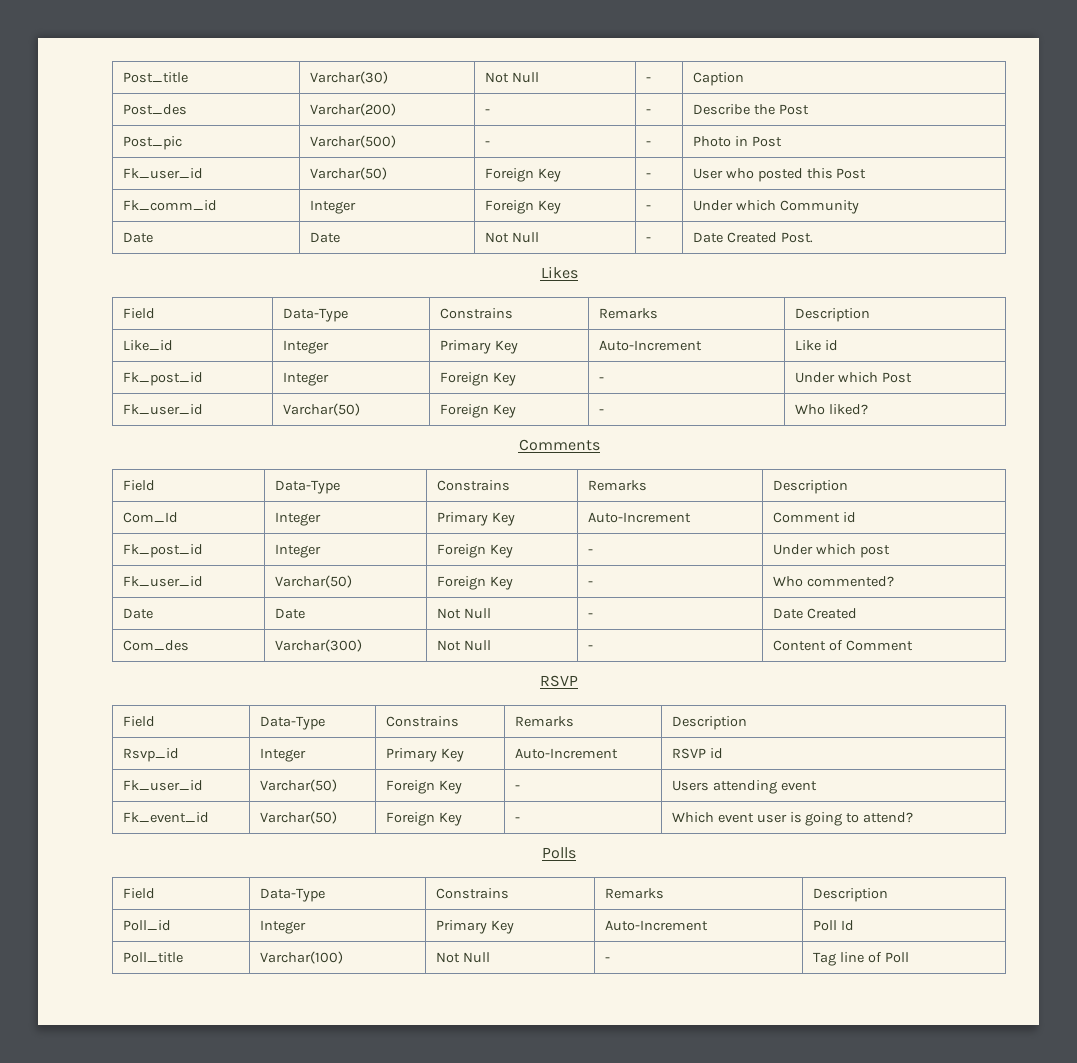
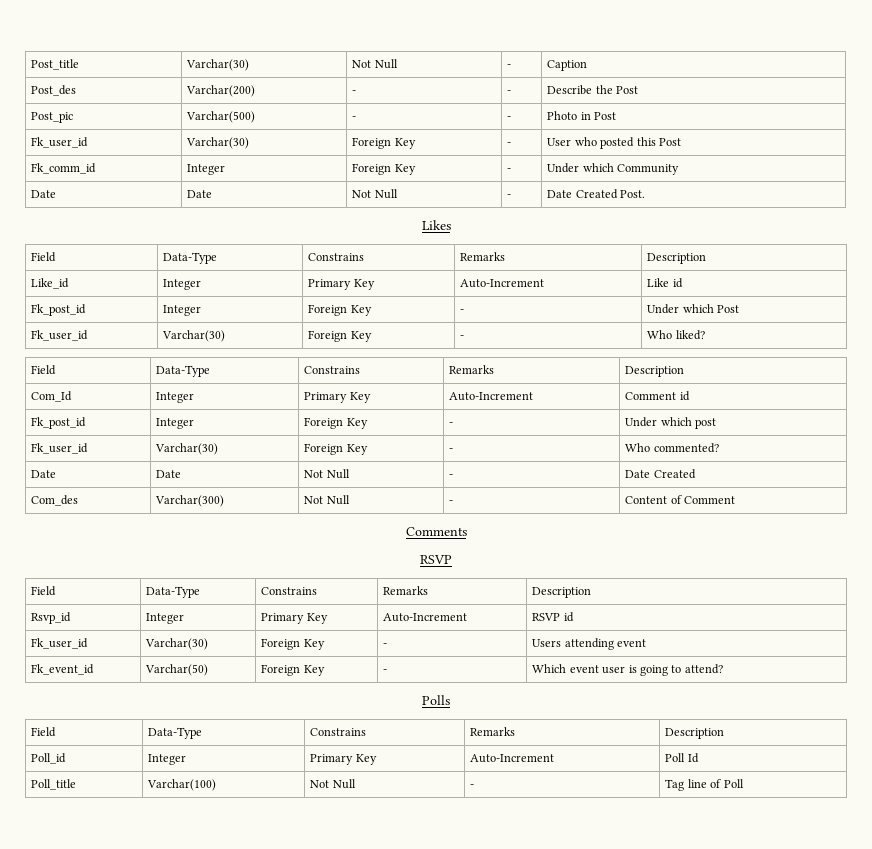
- Fk_user_id | Varchar(50) | Foreign Key | - | User who posted this Post
+ Fk_user_id | Varchar(30) | Foreign Key | - | User who posted this Post
- Fk_user_id | Varchar(50) | Foreign Key | - | Who liked?
+ Fk_user_id | Varchar(30) | Foreign Key | - | Who liked?
- Comments
- Fk_user_id | Varchar(50) | Foreign Key | - | Who commented?
+ Fk_user_id | Varchar(30) | Foreign Key | - | Who commented?
+ Comments
- Fk_user_id | Varchar(50) | Foreign Key | - | Users attending event
+ Fk_user_id | Varchar(30) | Foreign Key | - | Users attending event

